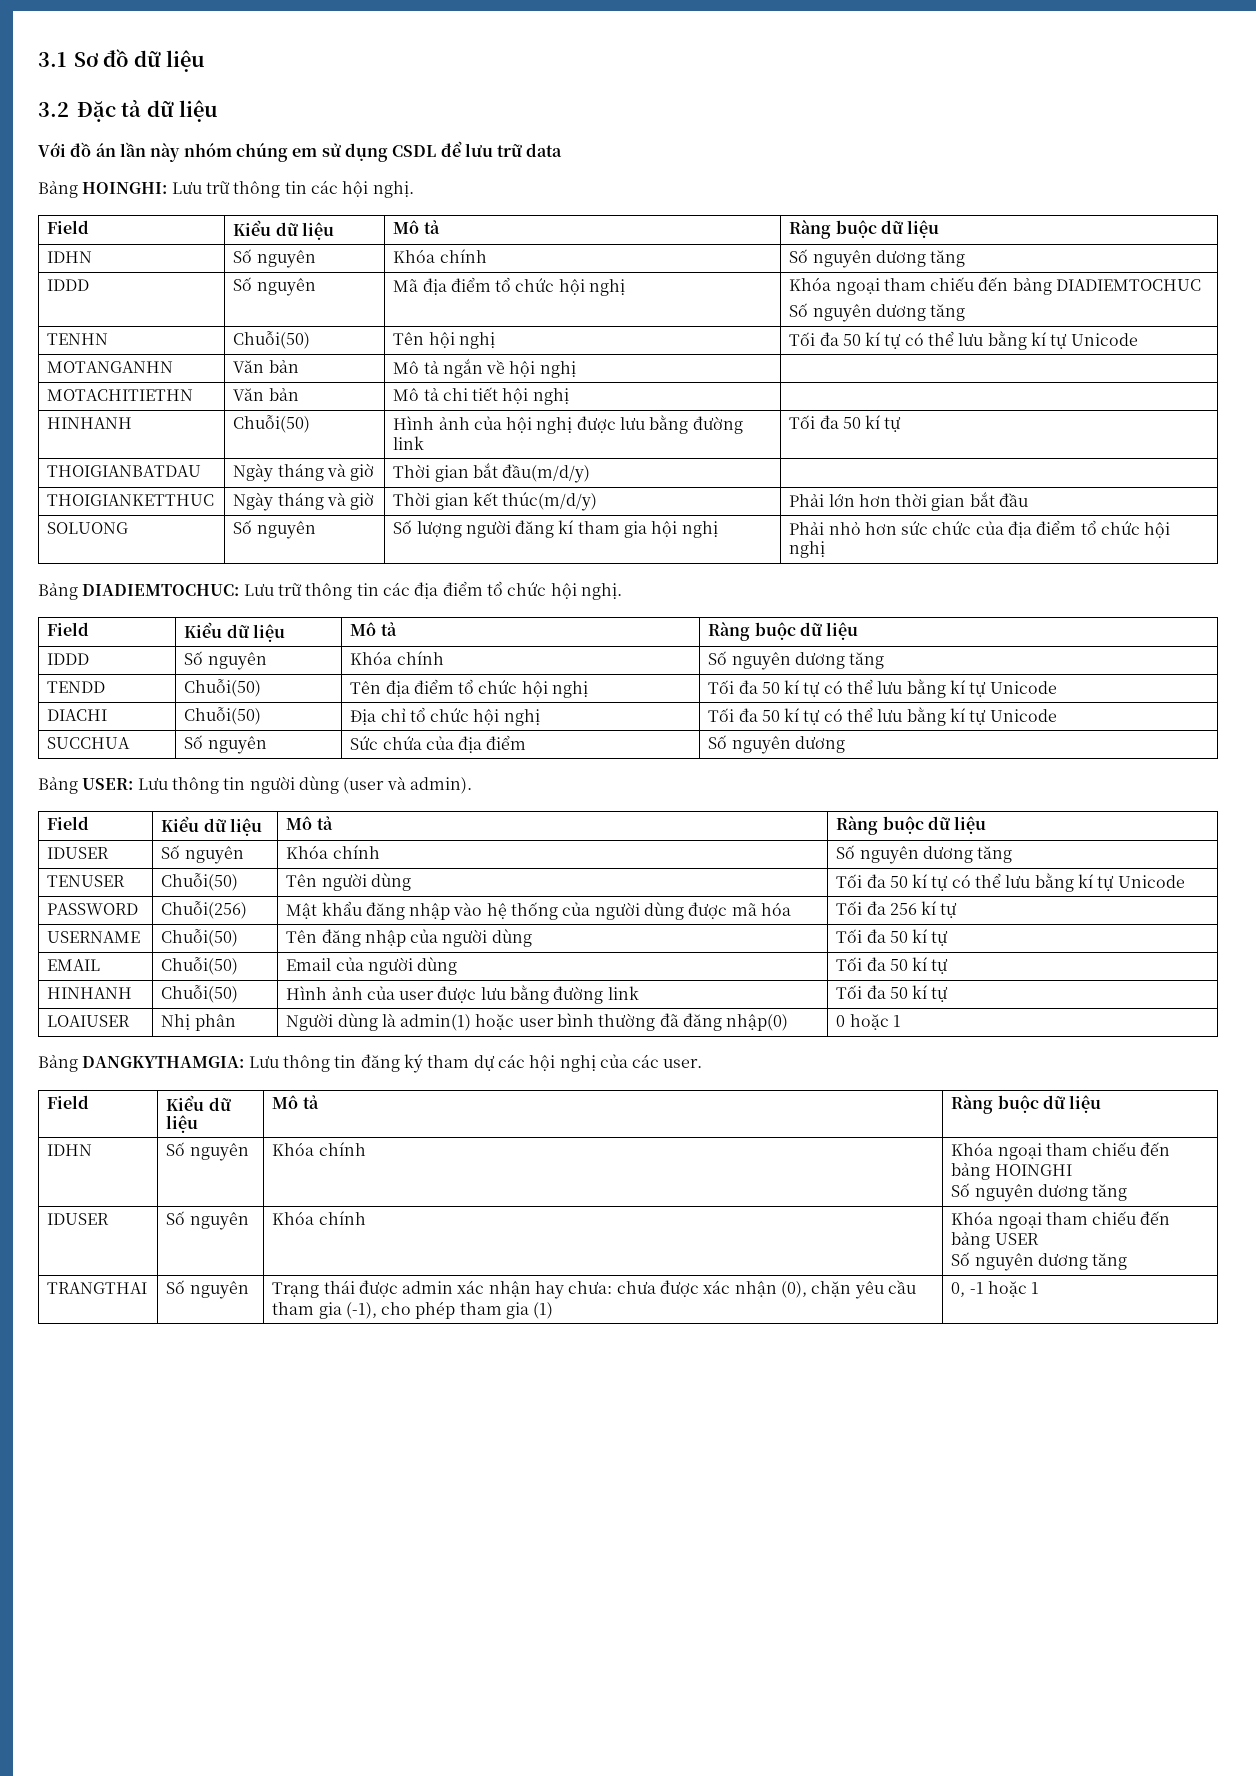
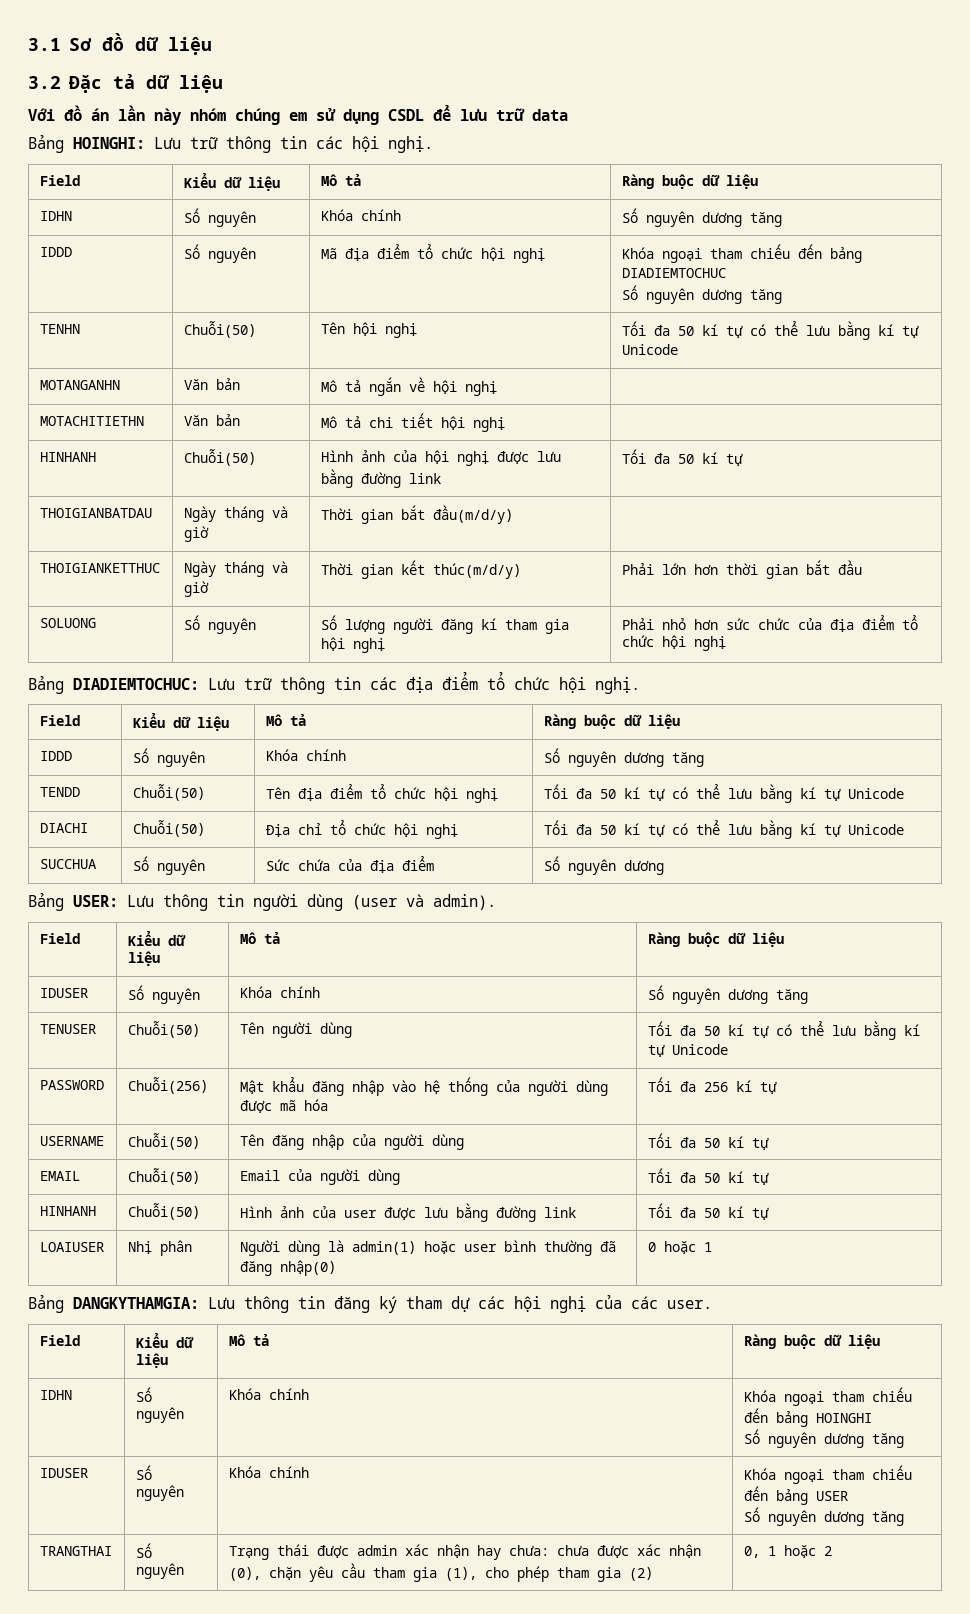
- TRANGTHAI | Số nguyên | Trạng thái được admin xác nhận hay chưa: chưa được xác nhận (0), chặn yêu cầu tham gia (-1), cho phép tham gia (1) | 0, -1 hoặc 1
+ TRANGTHAI | Số nguyên | Trạng thái được admin xác nhận hay chưa: chưa được xác nhận (0), chặn yêu cầu tham gia (1), cho phép tham gia (2) | 0, 1 hoặc 2

